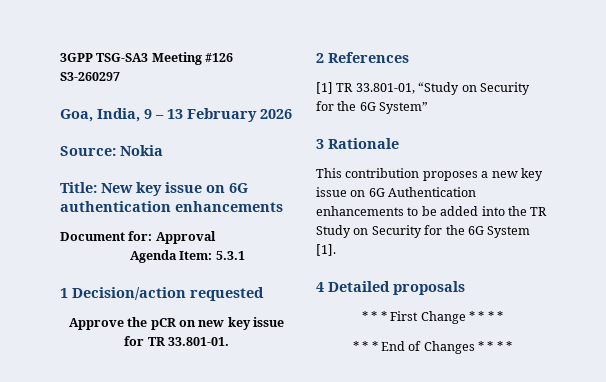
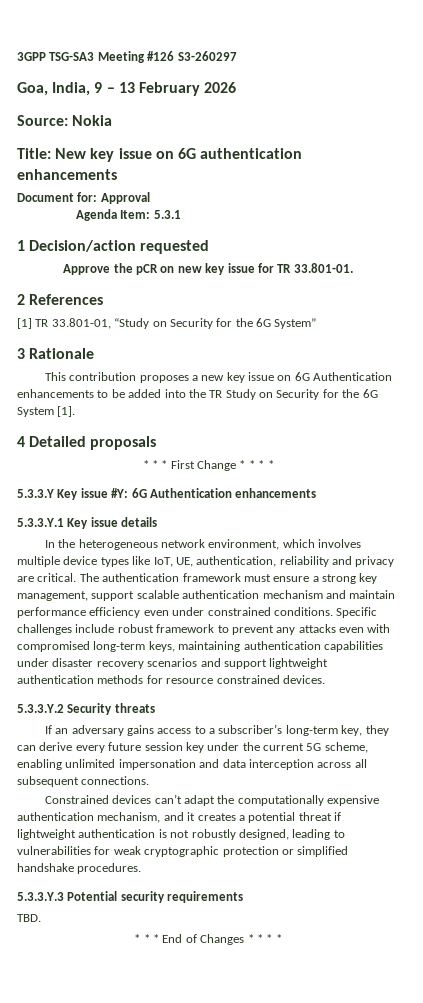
+ 5.3.3.Y Key issue #Y: 6G Authentication enhancements
+ 5.3.3.Y.1 Key issue details
+ In the heterogeneous network environment, which involves multiple device types like IoT, UE, authentication, reliability and privacy are critical. The authentication framework must ensure a strong key management, support scalable authentication mechanism and maintain performance efficiency even under constrained conditions. Specific challenges include robust framework to prevent any attacks even with compromised long-term keys, maintaining authentication capabilities under disaster recovery scenarios and support lightweight authentication methods for resource constrained devices.
+ 5.3.3.Y.2 Security threats
+ If an adversary gains access to a subscriber’s long-term key, they can derive every future session key under the current 5G scheme, enabling unlimited impersonation and data interception across all subsequent connections.
+ Constrained devices can’t adapt the computationally expensive authentication mechanism, and it creates a potential threat if lightweight authentication is not robustly designed, leading to vulnerabilities for weak cryptographic protection or simplified handshake procedures.
+ 5.3.3.Y.3 Potential security requirements
+ TBD.

